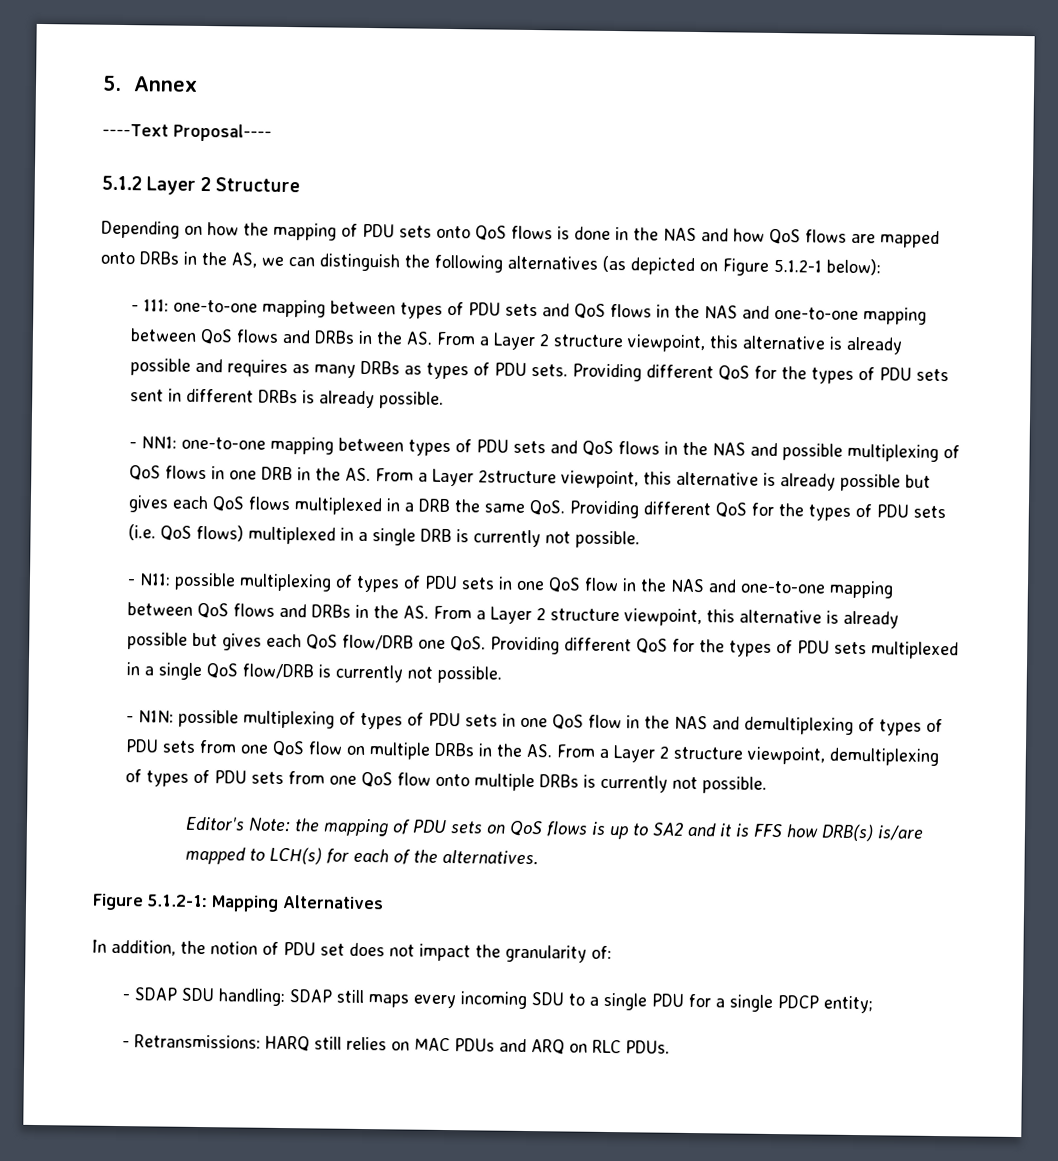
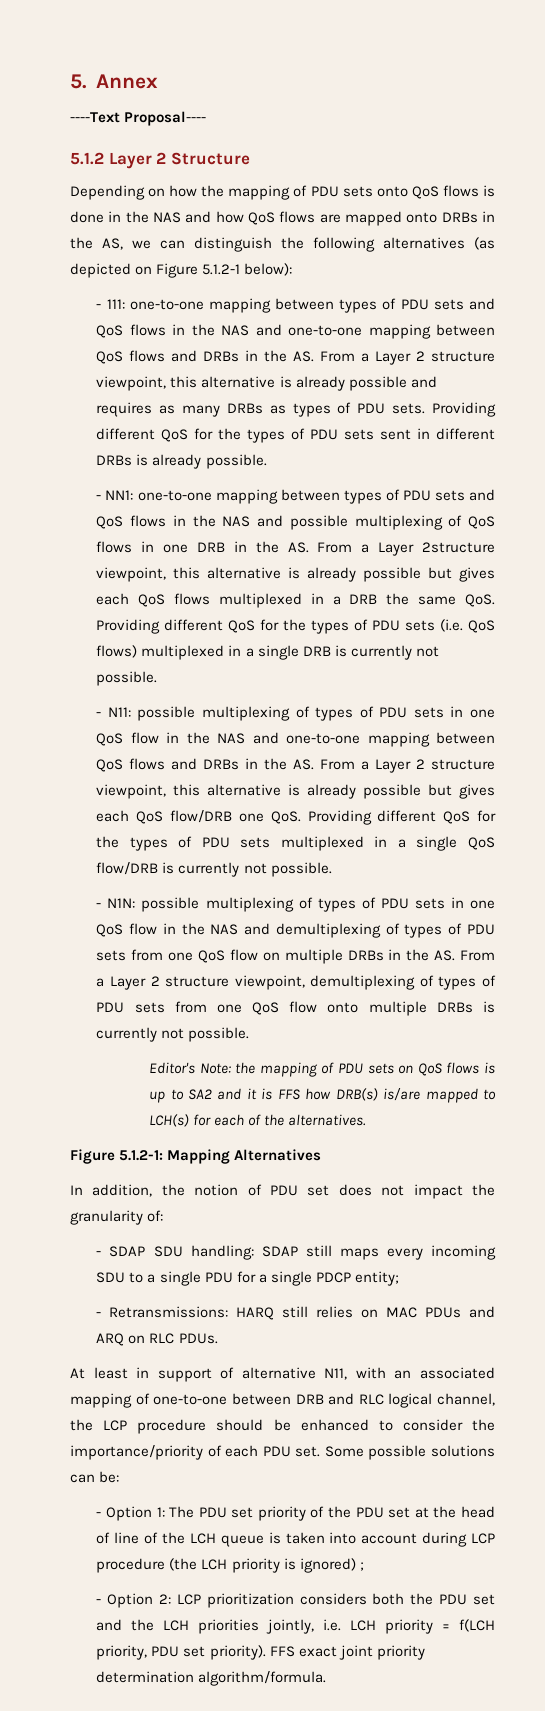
+ At least in support of alternative N11, with an associated mapping of one-to-one between DRB and RLC logical channel, the LCP procedure should be enhanced to consider the importance/priority of each PDU set. Some possible solutions can be:
+ - Option 1: The PDU set priority of the PDU set at the head of line of the LCH queue is taken into account during LCP procedure (the LCH priority is ignored) ;
+ - Option 2: LCP prioritization considers both the PDU set and the LCH priorities jointly, i.e. LCH priority = f(LCH priority, PDU set priority). FFS exact joint priority determination algorithm/formula.

